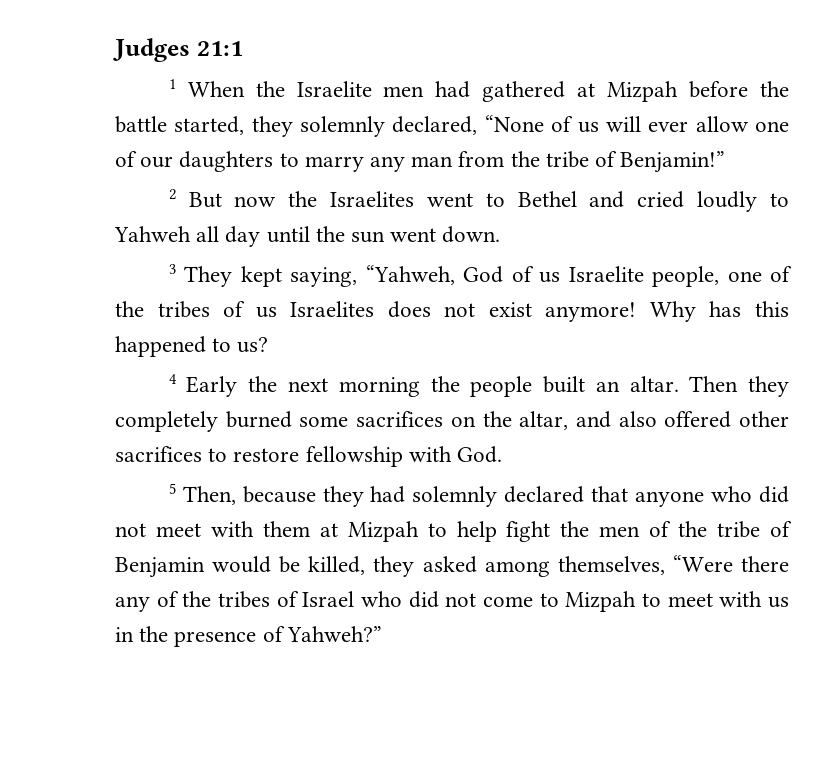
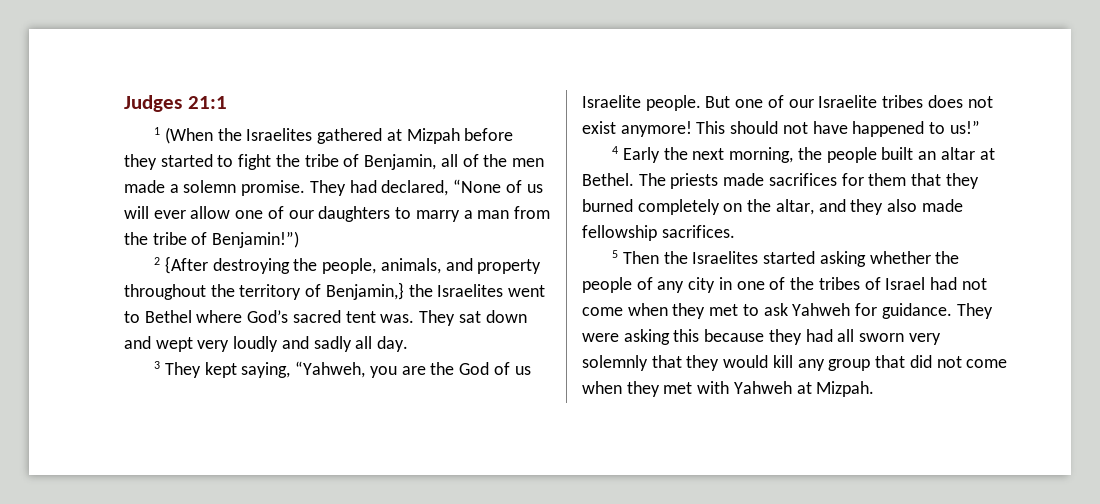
- 1 When the Israelite men had gathered at Mizpah before the battle started, they solemnly declared, “None of us will ever allow one of our daughters to marry any man from the tribe of Benjamin!”
+ 1 (When the Israelites gathered at Mizpah before they started to fight the tribe of Benjamin, all of the men made a solemn promise. They had declared, “None of us will ever allow one of our daughters to marry a man from the tribe of Benjamin!”)
- 2 But now the Israelites went to Bethel and cried loudly to Yahweh all day until the sun went down.
+ 2 {After destroying the people, animals, and property throughout the territory of Benjamin,} the Israelites went to Bethel where God’s sacred tent was. They sat down and wept very loudly and sadly all day.
- 3 They kept saying, “Yahweh, God of us Israelite people, one of the tribes of us Israelites does not exist anymore! Why has this happened to us?
- 4 Early the next morning the people built an altar. Then they completely burned some sacrifices on the altar, and also offered other sacrifices to restore fellowship with God.
- 5 Then, because they had solemnly declared that anyone who did not meet with them at Mizpah to help fight the men of the tribe of Benjamin would be killed, they asked among themselves, “Were there any of the tribes of Israel who did not come to Mizpah to meet with us in the presence of Yahweh?”
+ 3 They kept saying, “Yahweh, you are the God of us Israelite people. But one of our Israelite tribes does not exist anymore! This should not have happened to us!”
+ 4 Early the next morning, the people built an altar at Bethel. The priests made sacrifices for them that they burned completely on the altar, and they also made fellowship sacrifices.
+ 5 Then the Israelites started asking whether the people of any city in one of the tribes of Israel had not come when they met to ask Yahweh for guidance. They were asking this because they had all sworn very solemnly that they would kill any group that did not come when they met with Yahweh at Mizpah.

